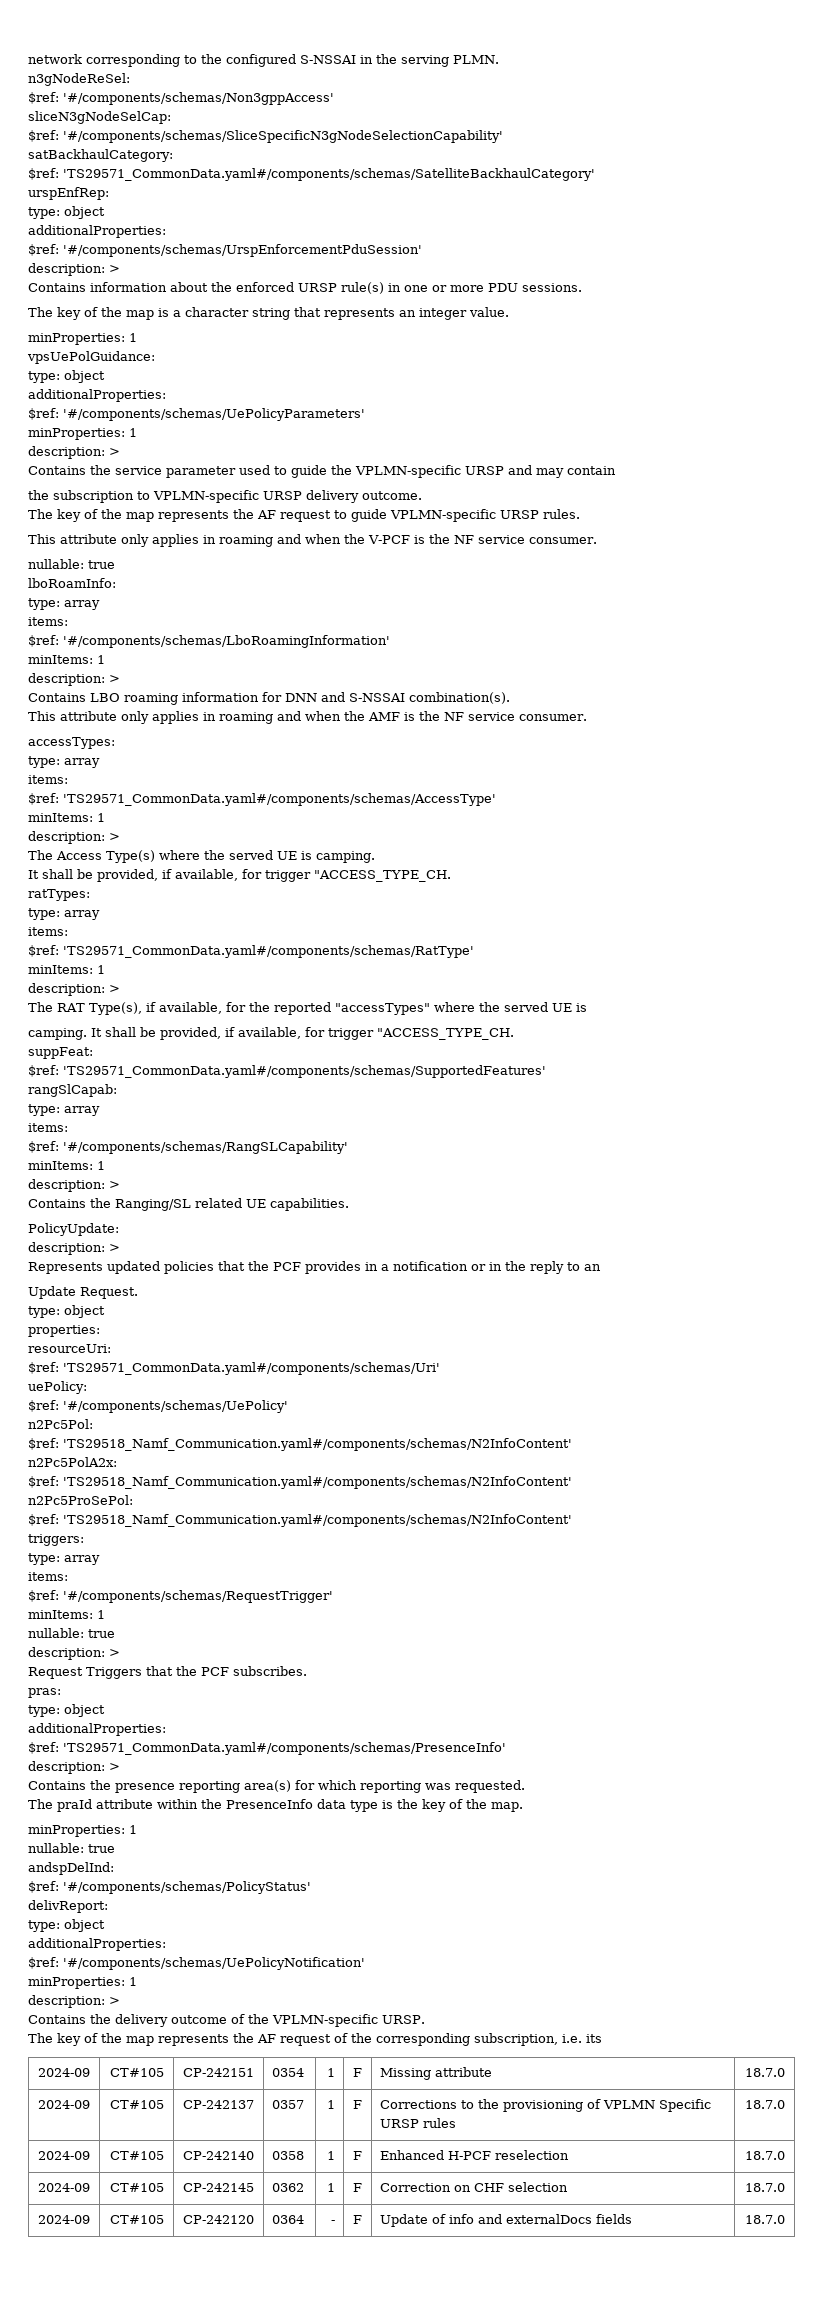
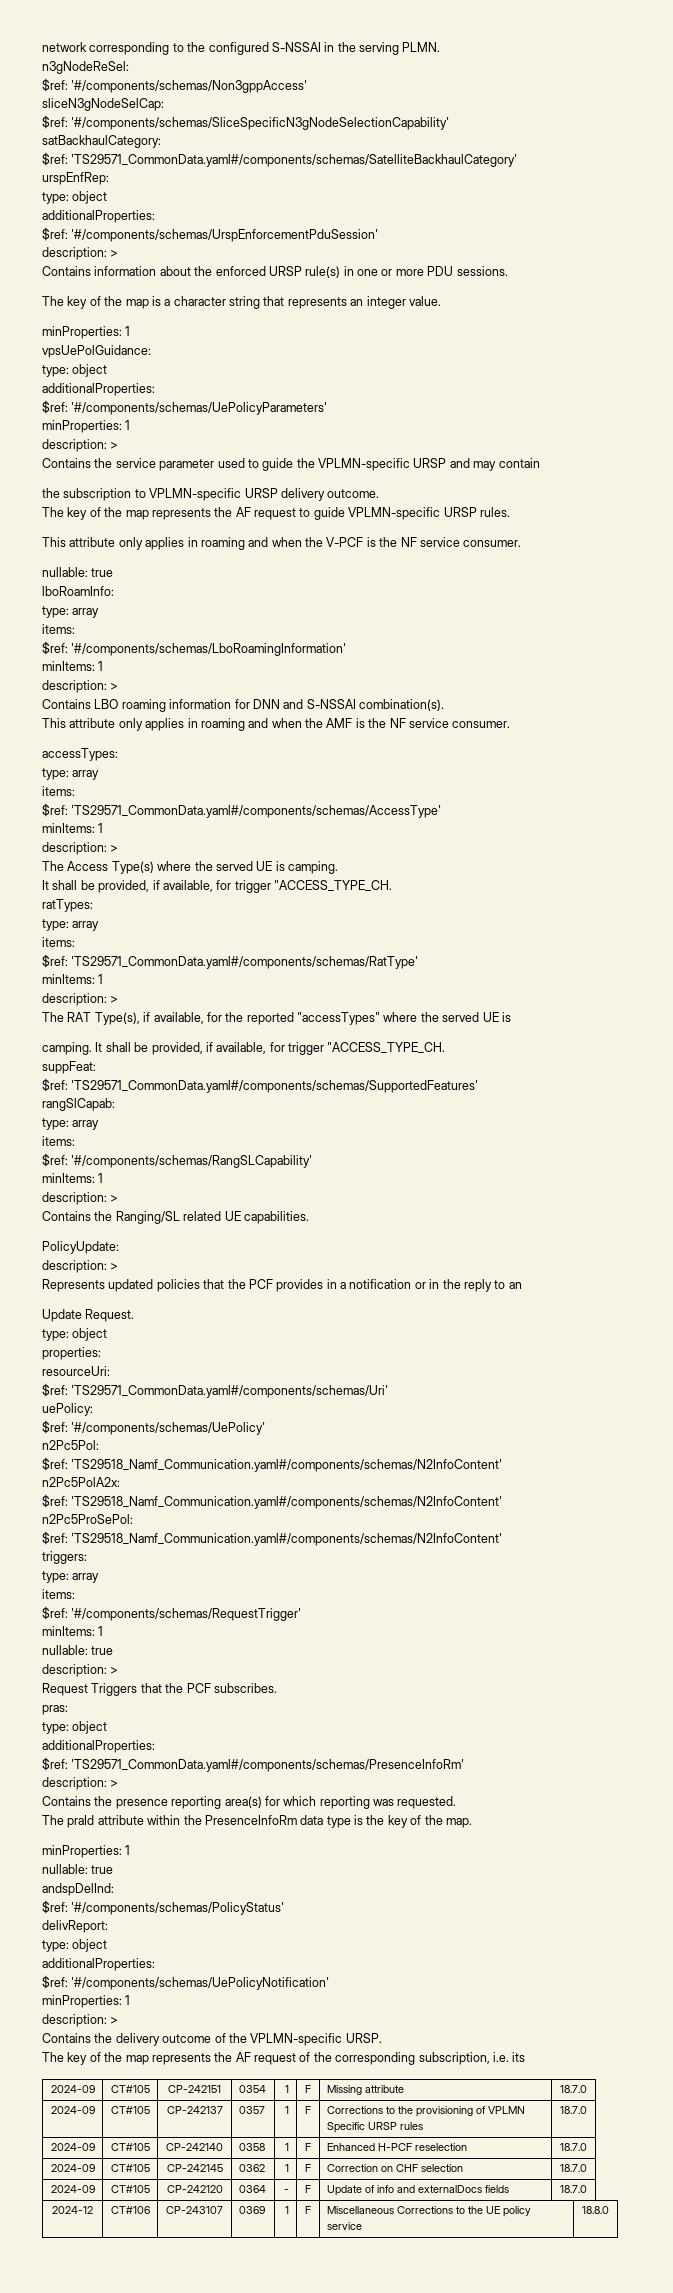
- $ref: 'TS29571_CommonData.yaml#/components/schemas/PresenceInfo'
+ $ref: 'TS29571_CommonData.yaml#/components/schemas/PresenceInfoRm'
- The praId attribute within the PresenceInfo data type is the key of the map.
+ The praId attribute within the PresenceInfoRm data type is the key of the map.
+ 2024-12 | CT#106 | CP-243107 | 0369 | 1 | F | Miscellaneous Corrections to the UE policy service | 18.8.0

